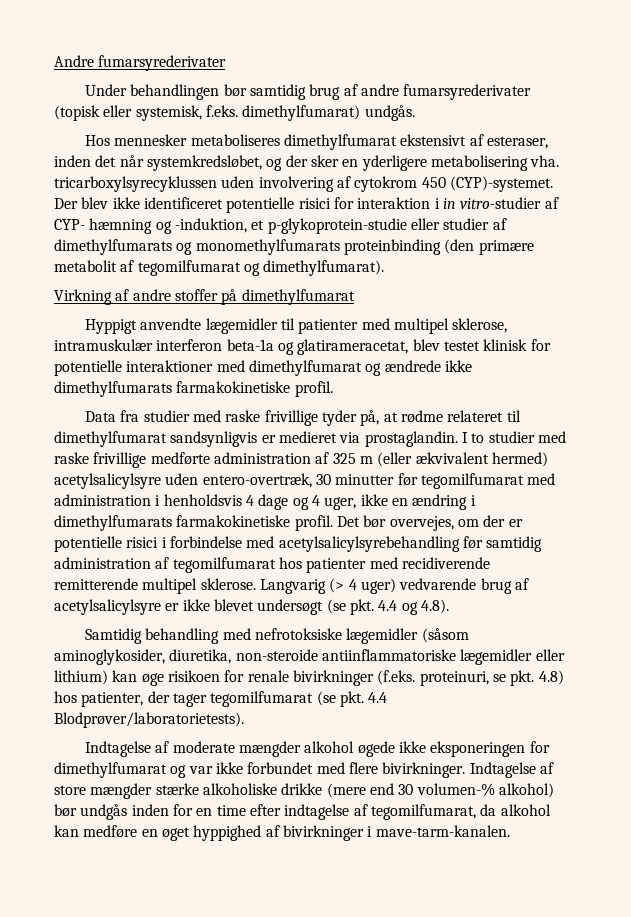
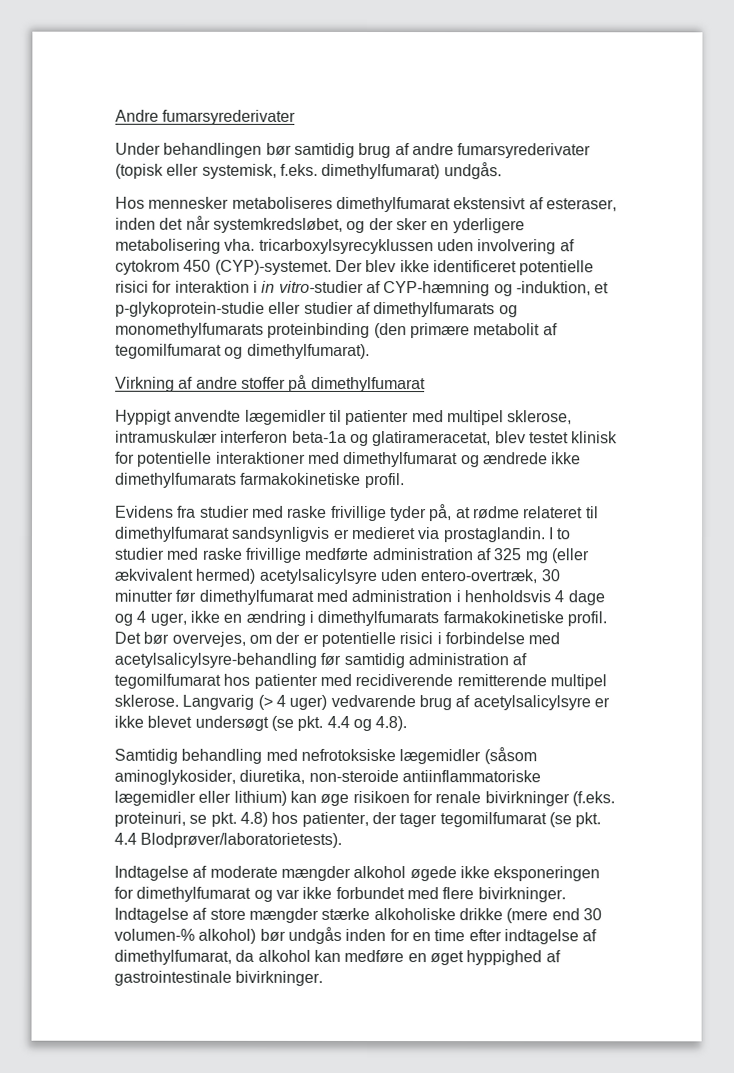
- Der blev ikke identificeret potentielle risici for interaktion i in vitro-studier af CYP- hæmning og -induktion, et p-glykoprotein-studie eller studier af dimethylfumarats og monomethylfumarats proteinbinding (den primære metabolit af tegomilfumarat og dimethylfumarat).
+ Der blev ikke identificeret potentielle risici for interaktion i in vitro-studier af CYP-hæmning og -induktion, et p-glykoprotein-studie eller studier af dimethylfumarats og monomethylfumarats proteinbinding (den primære metabolit af tegomilfumarat og dimethylfumarat).
- Data fra studier med raske frivillige tyder på, at rødme relateret til dimethylfumarat sandsynligvis er medieret via prostaglandin.
+ Evidens fra studier med raske frivillige tyder på, at rødme relateret til dimethylfumarat sandsynligvis er medieret via prostaglandin.
- I to studier med raske frivillige medførte administration af 325 m (eller ækvivalent hermed) acetylsalicylsyre uden entero-overtræk, 30 minutter før tegomilfumarat med administration i henholdsvis 4 dage og 4 uger, ikke en ændring i dimethylfumarats farmakokinetiske profil.
+ I to studier med raske frivillige medførte administration af 325 mg (eller ækvivalent hermed) acetylsalicylsyre uden entero-overtræk, 30 minutter før dimethylfumarat med administration i henholdsvis 4 dage og 4 uger, ikke en ændring i dimethylfumarats farmakokinetiske profil.
- Det bør overvejes, om der er potentielle risici i forbindelse med acetylsalicylsyrebehandling før samtidig administration af tegomilfumarat hos patienter med recidiverende remitterende multipel sklerose.
+ Det bør overvejes, om der er potentielle risici i forbindelse med acetylsalicylsyre-behandling før samtidig administration af tegomilfumarat hos patienter med recidiverende remitterende multipel sklerose.
- Indtagelse af store mængder stærke alkoholiske drikke (mere end 30 volumen-% alkohol) bør undgås inden for en time efter indtagelse af tegomilfumarat, da alkohol kan medføre en øget hyppighed af bivirkninger i mave-tarm-kanalen.
+ Indtagelse af store mængder stærke alkoholiske drikke (mere end 30 volumen-% alkohol) bør undgås inden for en time efter indtagelse af dimethylfumarat, da alkohol kan medføre en øget hyppighed af gastrointestinale bivirkninger.

